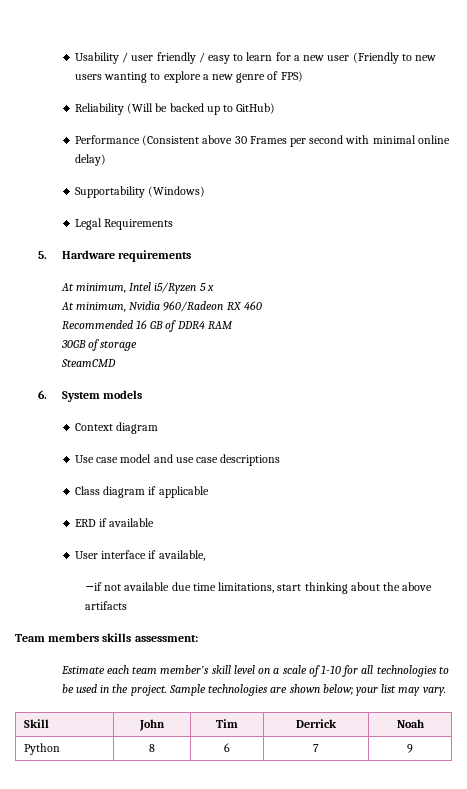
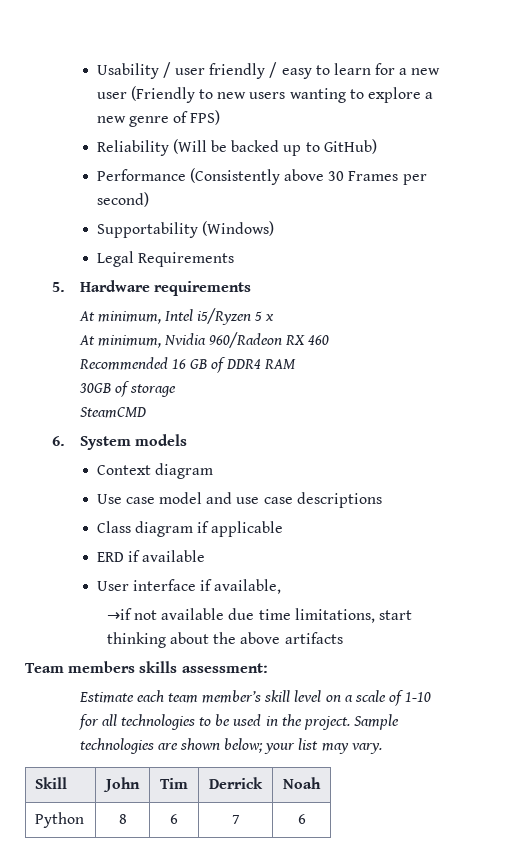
- Performance (Consistent above 30 Frames per second with minimal online delay)
+ Performance (Consistently above 30 Frames per second)
- Python | 8 | 6 | 7 | 9
+ Python | 8 | 6 | 7 | 6

